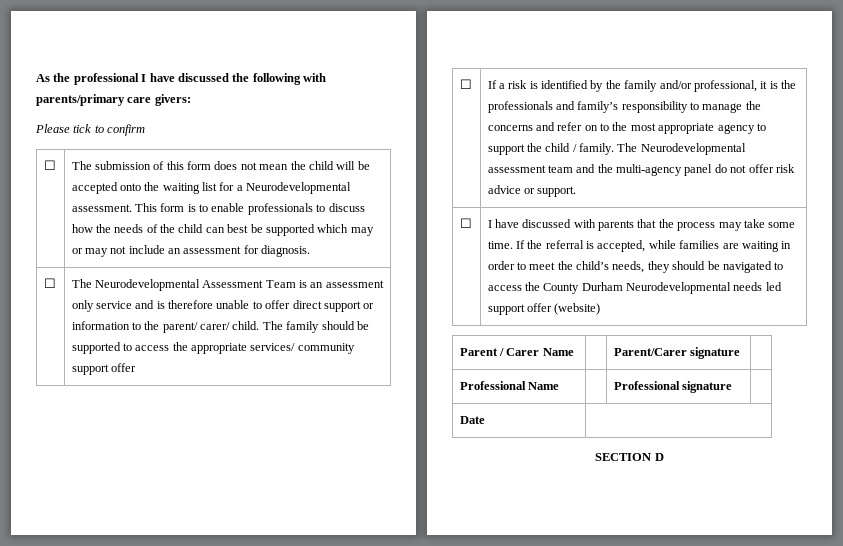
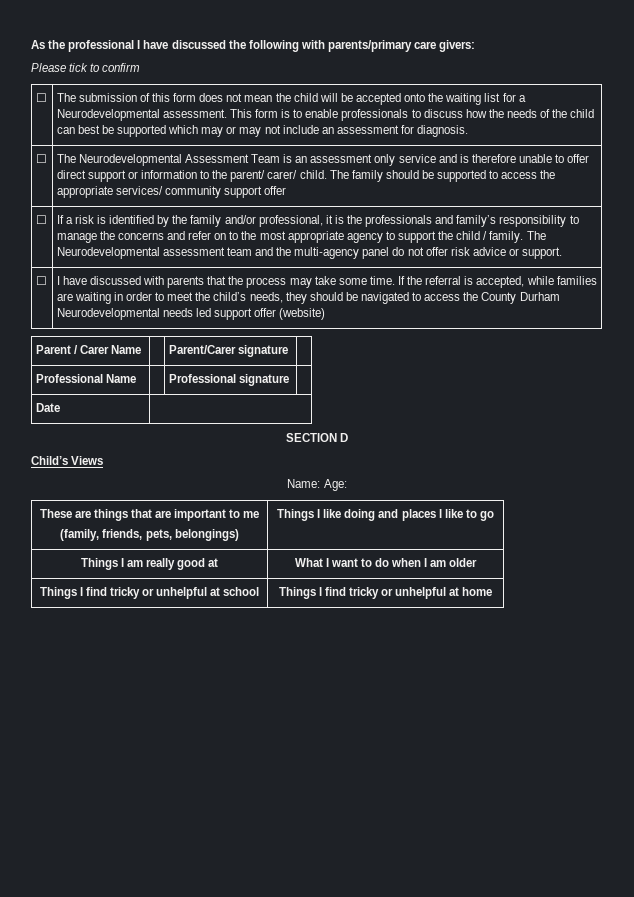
+ Child’s Views
+ Name: Age:
+ These are things that are important to me
+ (family, friends, pets, belongings) | Things I like doing and places I like to go
+ Things I am really good at | What I want to do when I am older
+ Things I find tricky or unhelpful at school | Things I find tricky or unhelpful at home

